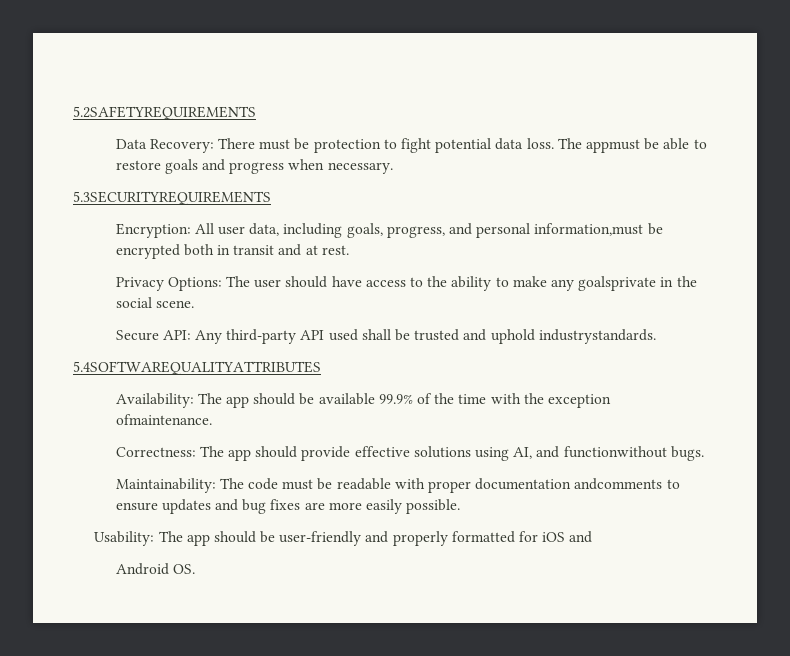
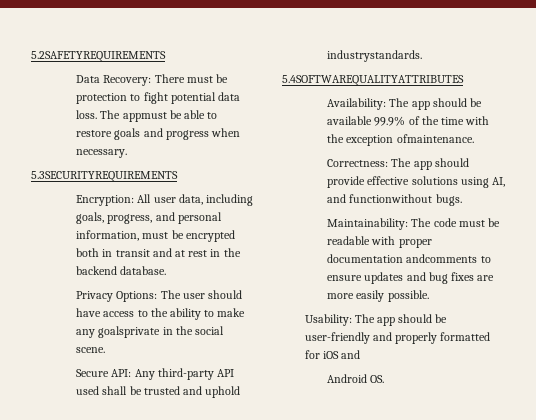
- Encryption: All user data, including goals, progress, and personal information,must be encrypted both in transit and at rest.
+ Encryption: All user data, including goals, progress, and personal information, must be encrypted both in transit and at rest in the backend database.

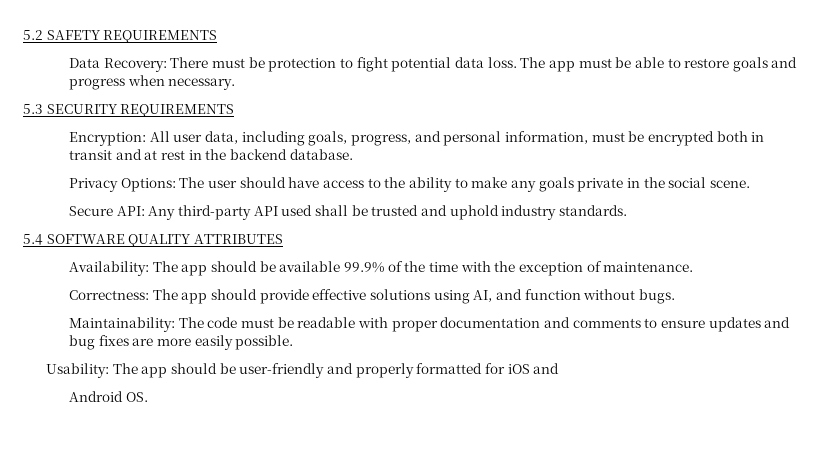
- 5.2SAFETYREQUIREMENTS
+ 5.2 SAFETY REQUIREMENTS
- The appmust be able to restore goals and progress when necessary.
+ The app must be able to restore goals and progress when necessary.
- 5.3SECURITYREQUIREMENTS
+ 5.3 SECURITY REQUIREMENTS
- Privacy Options: The user should have access to the ability to make any goalsprivate in the social scene.
+ Privacy Options: The user should have access to the ability to make any goals private in the social scene.
- Secure API: Any third-party API used shall be trusted and uphold industrystandards.
- 5.4SOFTWAREQUALITYATTRIBUTES
+ Secure API: Any third-party API used shall be trusted and uphold industry standards.
+ 5.4 SOFTWARE QUALITY ATTRIBUTES
- Availability: The app should be available 99.9% of the time with the exception ofmaintenance.
+ Availability: The app should be available 99.9% of the time with the exception of maintenance.
- Correctness: The app should provide effective solutions using AI, and functionwithout bugs.
+ Correctness: The app should provide effective solutions using AI, and function without bugs.
- Maintainability: The code must be readable with proper documentation andcomments to ensure updates and bug fixes are more easily possible.
+ Maintainability: The code must be readable with proper documentation and comments to ensure updates and bug fixes are more easily possible.

